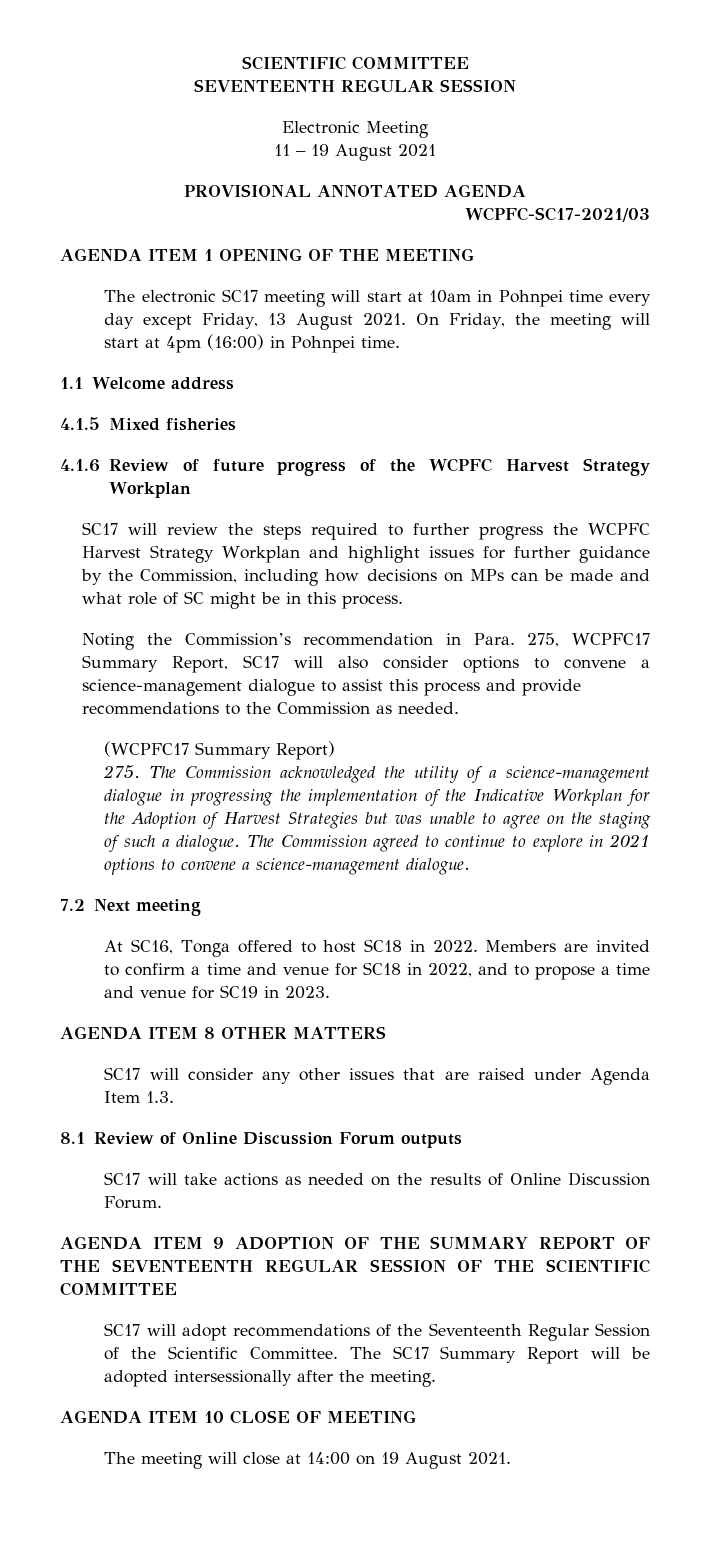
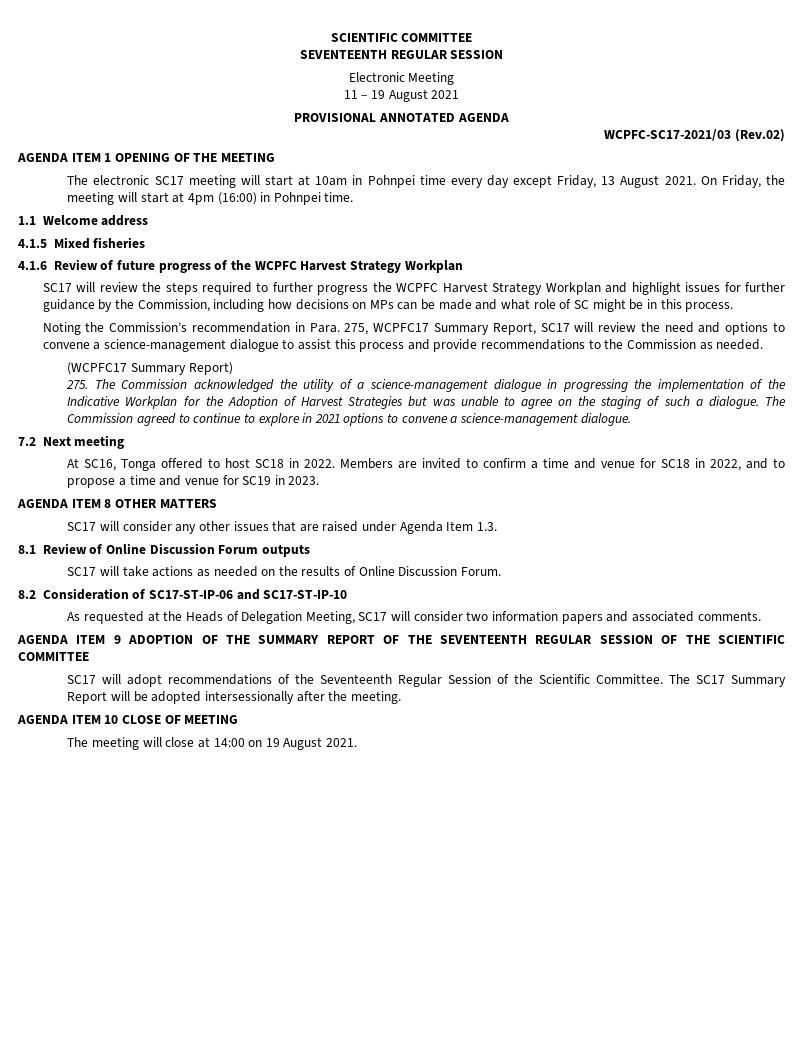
- WCPFC-SC17-2021/03
+ WCPFC-SC17-2021/03 (Rev.02)
- Noting the Commission’s recommendation in Para. 275, WCPFC17 Summary Report, SC17 will also consider options to convene a science-management dialogue to assist this process and provide recommendations to the Commission as needed.
+ Noting the Commission’s recommendation in Para. 275, WCPFC17 Summary Report, SC17 will review the need and options to convene a science-management dialogue to assist this process and provide recommendations to the Commission as needed.
+ 8.2 Consideration of SC17-ST-IP-06 and SC17-ST-IP-10
+ As requested at the Heads of Delegation Meeting, SC17 will consider two information papers and associated comments.

